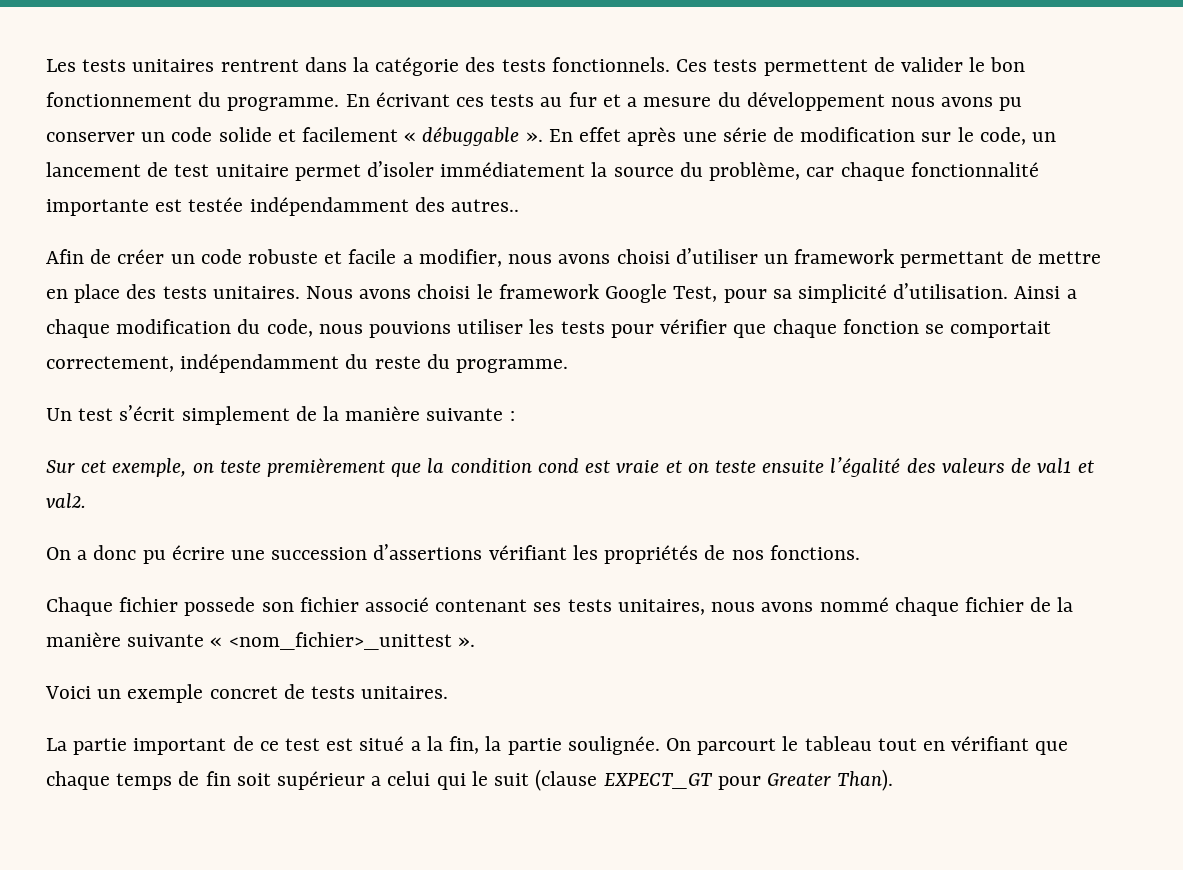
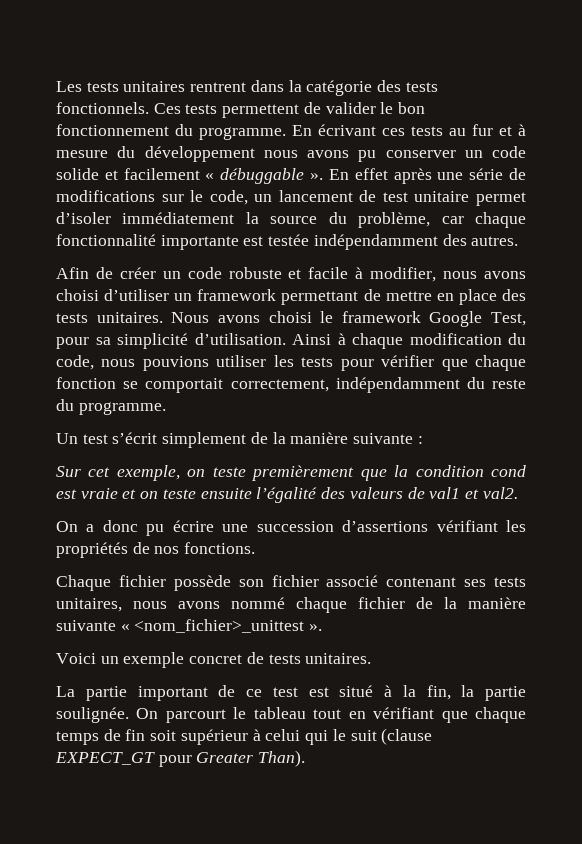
- En écrivant ces tests au fur et a mesure du développement nous avons pu conserver un code solide et facilement « débuggable ».
+ En écrivant ces tests au fur et à mesure du développement nous avons pu conserver un code solide et facilement « débuggable ».
- En effet après une série de modification sur le code, un lancement de test unitaire permet d’isoler immédiatement la source du problème, car chaque fonctionnalité importante est testée indépendamment des autres..
+ En effet après une série de modifications sur le code, un lancement de test unitaire permet d’isoler immédiatement la source du problème, car chaque fonctionnalité importante est testée indépendamment des autres.
- Afin de créer un code robuste et facile a modifier, nous avons choisi d’utiliser un framework permettant de mettre en place des tests unitaires.
+ Afin de créer un code robuste et facile à modifier, nous avons choisi d’utiliser un framework permettant de mettre en place des tests unitaires.
- Ainsi a chaque modification du code, nous pouvions utiliser les tests pour vérifier que chaque fonction se comportait correctement, indépendamment du reste du programme.
+ Ainsi à chaque modification du code, nous pouvions utiliser les tests pour vérifier que chaque fonction se comportait correctement, indépendamment du reste du programme.
- Chaque fichier possede son fichier associé contenant ses tests unitaires, nous avons nommé chaque fichier de la manière suivante « <nom_fichier>_unittest ».
+ Chaque fichier possède son fichier associé contenant ses tests unitaires, nous avons nommé chaque fichier de la manière suivante « <nom_fichier>_unittest ».
- La partie important de ce test est situé a la fin, la partie soulignée.
+ La partie important de ce test est situé à la fin, la partie soulignée.
- On parcourt le tableau tout en vérifiant que chaque temps de fin soit supérieur a celui qui le suit (clause EXPECT_GT pour Greater Than).
+ On parcourt le tableau tout en vérifiant que chaque temps de fin soit supérieur à celui qui le suit (clause EXPECT_GT pour Greater Than).

